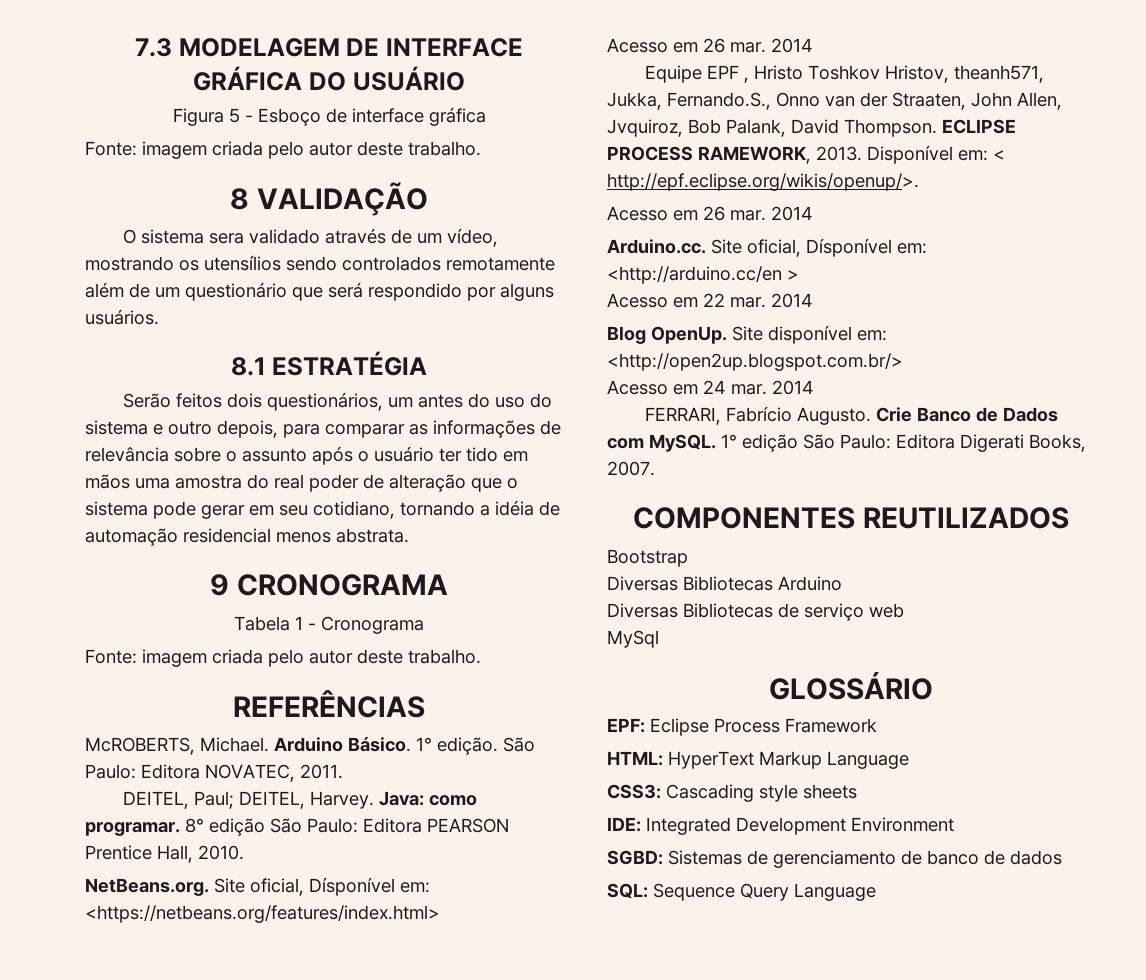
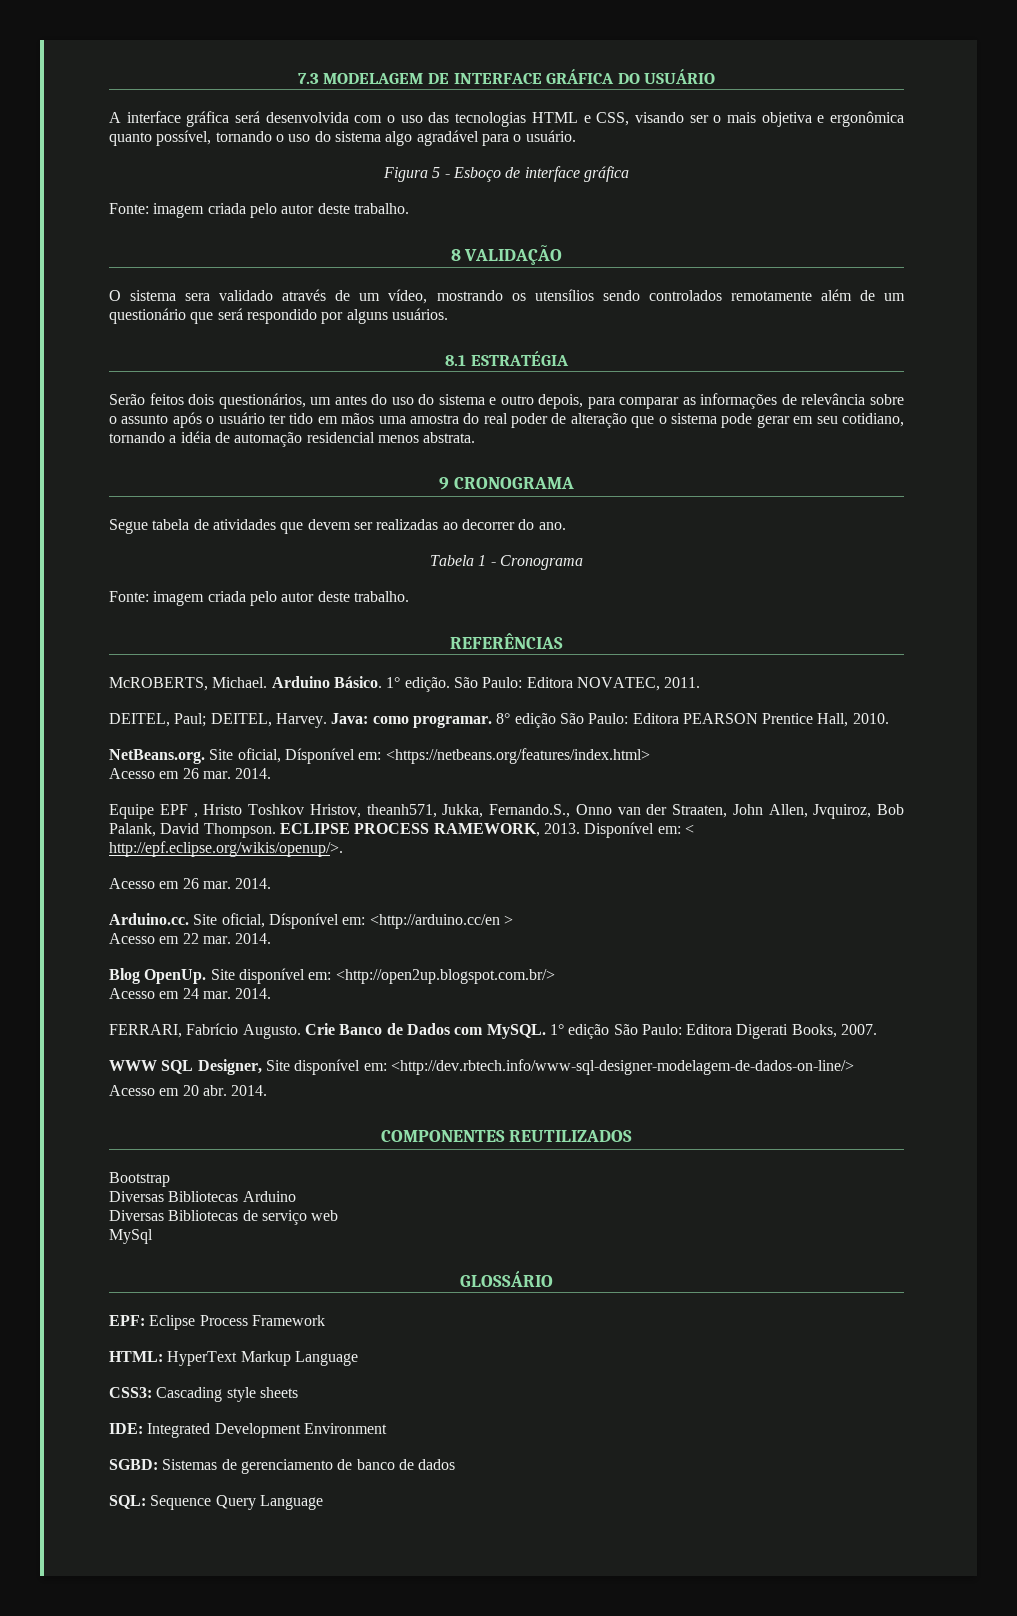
+ A interface gráfica será desenvolvida com o uso das tecnologias HTML e CSS, visando ser o mais objetiva e ergonômica quanto possível, tornando o uso do sistema algo agradável para o usuário.
+ Segue tabela de atividades que devem ser realizadas ao decorrer do ano.
  NetBeans.org. Site oficial, Dísponível em: <https://netbeans.org/features/index.html>
- Acesso em 26 mar. 2014
+ Acesso em 26 mar. 2014.
  Disponível em: < http://epf.eclipse.org/wikis/openup/>.
- Acesso em 26 mar. 2014
+ Acesso em 26 mar. 2014.
- Acesso em 22 mar. 2014
+ Acesso em 22 mar. 2014.
- Acesso em 24 mar. 2014
+ Acesso em 24 mar. 2014.
+ WWW SQL Designer, Site disponível em: <http://dev.rbtech.info/www-sql-designer-modelagem-de-dados-on-line/>
+ Acesso em 20 abr. 2014.

